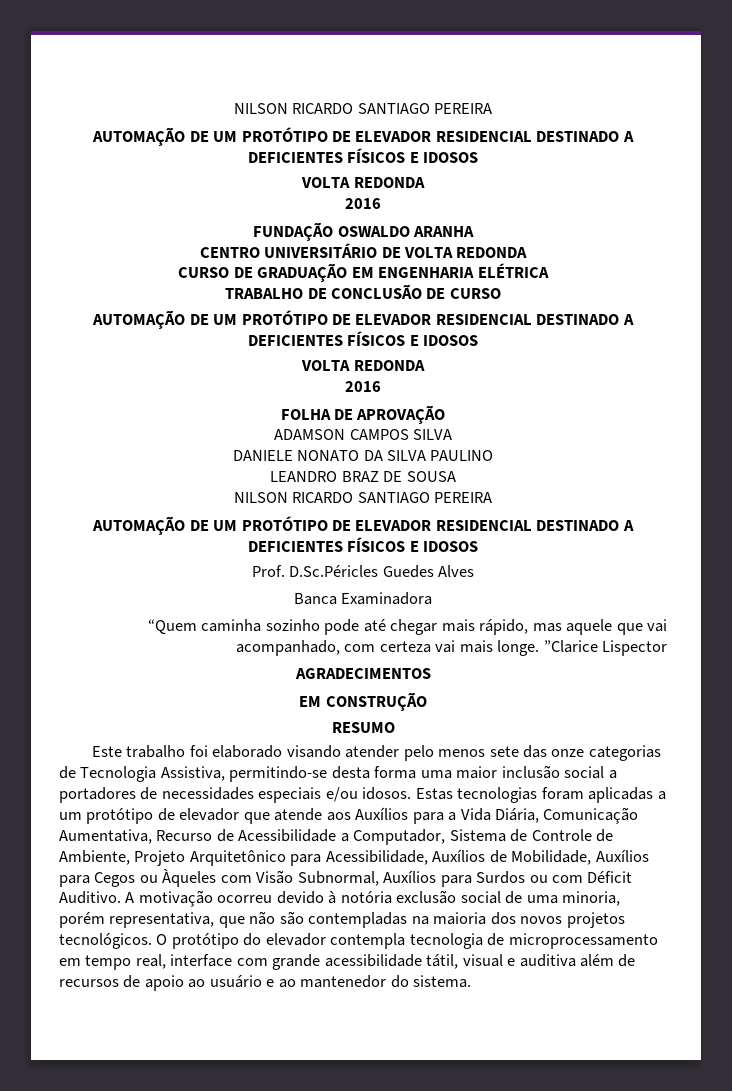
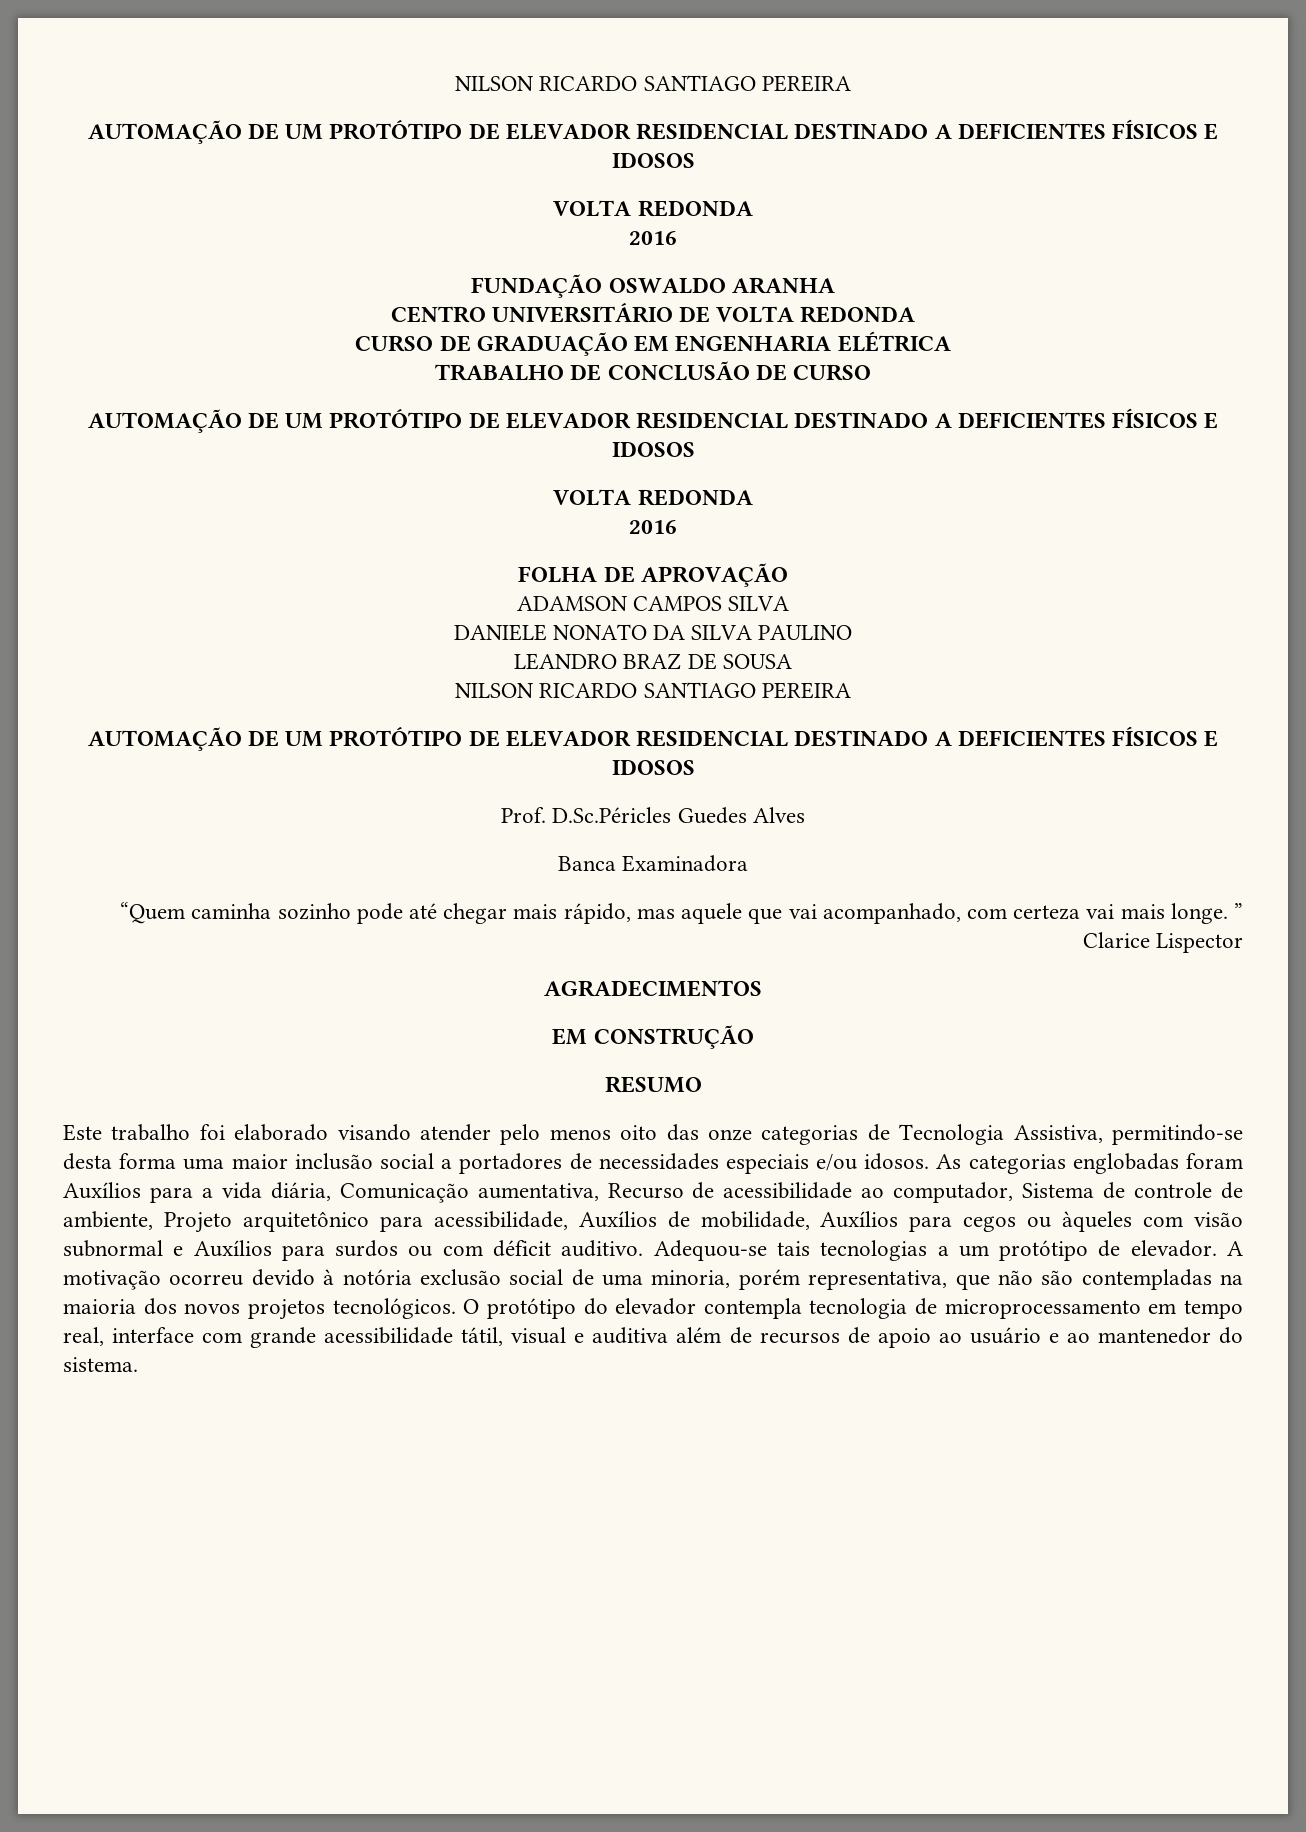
- “Quem caminha sozinho pode até chegar mais rápido, mas aquele que vai acompanhado, com certeza vai mais longe. ”Clarice Lispector
+ “Quem caminha sozinho pode até chegar mais rápido, mas aquele que vai acompanhado, com certeza vai mais longe. ” Clarice Lispector
- Este trabalho foi elaborado visando atender pelo menos sete das onze categorias de Tecnologia Assistiva, permitindo-se desta forma uma maior inclusão social a portadores de necessidades especiais e/ou idosos.
+ Este trabalho foi elaborado visando atender pelo menos oito das onze categorias de Tecnologia Assistiva, permitindo-se desta forma uma maior inclusão social a portadores de necessidades especiais e/ou idosos.
- Estas tecnologias foram aplicadas a um protótipo de elevador que atende aos Auxílios para a Vida Diária, Comunicação Aumentativa, Recurso de Acessibilidade a Computador, Sistema de Controle de Ambiente, Projeto Arquitetônico para Acessibilidade, Auxílios de Mobilidade, Auxílios para Cegos ou Àqueles com Visão Subnormal, Auxílios para Surdos ou com Déficit Auditivo.
+ As categorias englobadas foram Auxílios para a vida diária, Comunicação aumentativa, Recurso de acessibilidade ao computador, Sistema de controle de ambiente, Projeto arquitetônico para acessibilidade, Auxílios de mobilidade, Auxílios para cegos ou àqueles com visão subnormal e Auxílios para surdos ou com déficit auditivo. Adequou-se tais tecnologias a um protótipo de elevador.

